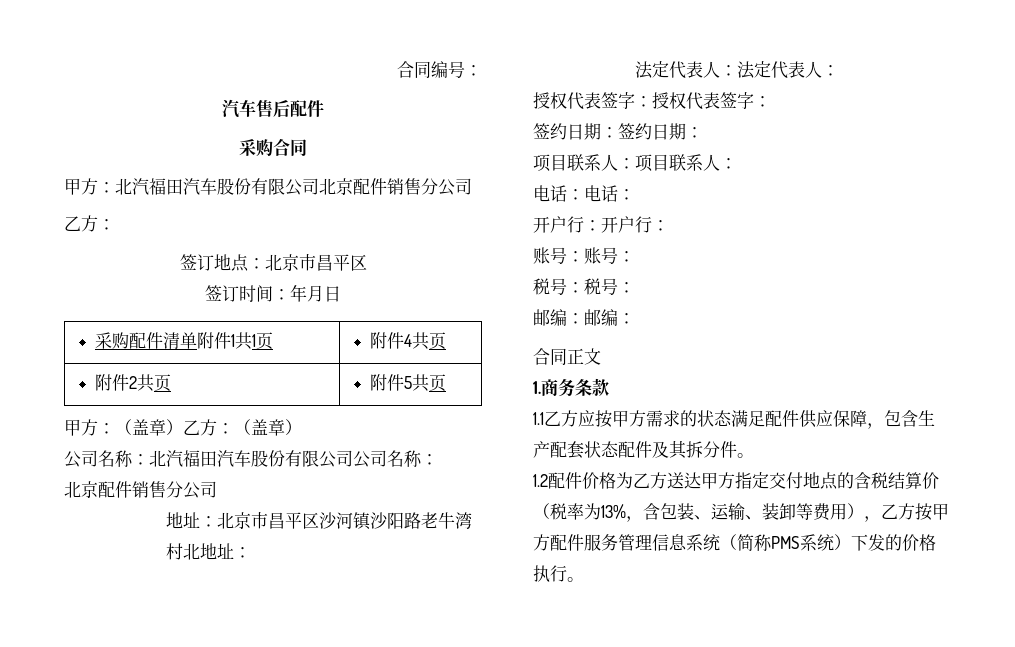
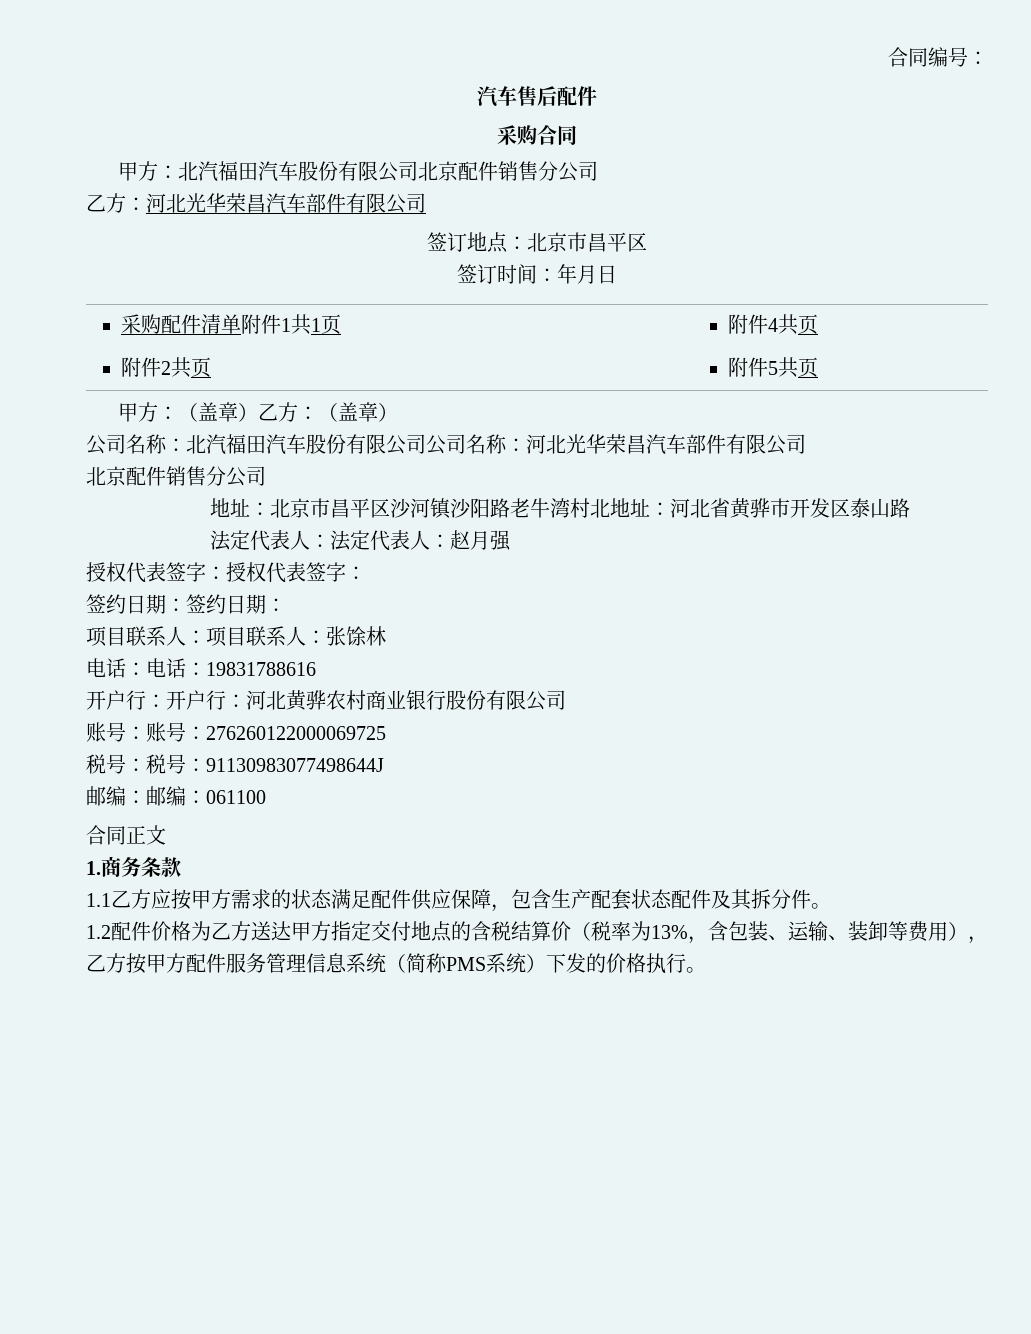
  甲方：北汽福田汽车股份有限公司北京配件销售分公司
- 乙方：
+ 乙方：河北光华荣昌汽车部件有限公司
- 公司名称：北汽福田汽车股份有限公司公司名称：
+ 公司名称：北汽福田汽车股份有限公司公司名称：河北光华荣昌汽车部件有限公司
- 地址：北京市昌平区沙河镇沙阳路老牛湾村北地址：
+ 地址：北京市昌平区沙河镇沙阳路老牛湾村北地址：河北省黄骅市开发区泰山路
- 法定代表人：法定代表人：
+ 法定代表人：法定代表人：赵月强
- 项目联系人：项目联系人：
+ 项目联系人：项目联系人：张馀林
- 电话：电话：
+ 电话：电话：19831788616
- 开户行：开户行：
+ 开户行：开户行：河北黄骅农村商业银行股份有限公司
- 账号：账号：
+ 账号：账号：276260122000069725
- 税号：税号：
+ 税号：税号：91130983077498644J
- 邮编：邮编：
+ 邮编：邮编：061100

